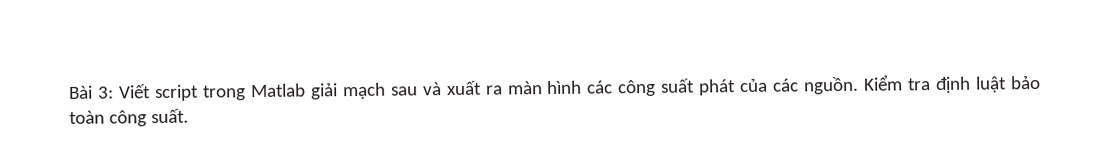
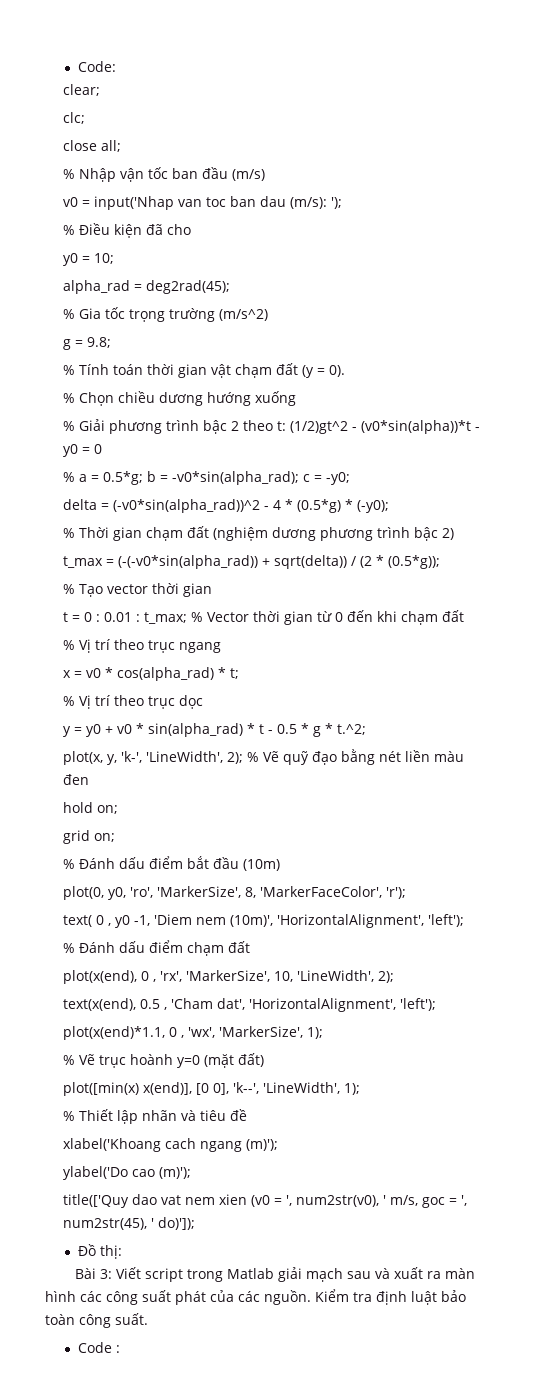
+ Code:
+ clear;
+ clc;
+ close all;
+ % Nhập vận tốc ban đầu (m/s)
+ v0 = input('Nhap van toc ban dau (m/s): ');
+ % Điều kiện đã cho
+ y0 = 10;
+ alpha_rad = deg2rad(45);
+ % Gia tốc trọng trường (m/s^2)
+ g = 9.8;
+ % Tính toán thời gian vật chạm đất (y = 0).
+ % Chọn chiều dương hướng xuống
+ % Giải phương trình bậc 2 theo t: (1/2)gt^2 - (v0*sin(alpha))*t - y0 = 0
+ % a = 0.5*g; b = -v0*sin(alpha_rad); c = -y0;
+ delta = (-v0*sin(alpha_rad))^2 - 4 * (0.5*g) * (-y0);
+ % Thời gian chạm đất (nghiệm dương phương trình bậc 2)
+ t_max = (-(-v0*sin(alpha_rad)) + sqrt(delta)) / (2 * (0.5*g));
+ % Tạo vector thời gian
+ t = 0 : 0.01 : t_max; % Vector thời gian từ 0 đến khi chạm đất
+ % Vị trí theo trục ngang
+ x = v0 * cos(alpha_rad) * t;
+ % Vị trí theo trục dọc
+ y = y0 + v0 * sin(alpha_rad) * t - 0.5 * g * t.^2;
+ plot(x, y, 'k-', 'LineWidth', 2); % Vẽ quỹ đạo bằng nét liền màu đen
+ hold on;
+ grid on;
+ % Đánh dấu điểm bắt đầu (10m)
+ plot(0, y0, 'ro', 'MarkerSize', 8, 'MarkerFaceColor', 'r');
+ text( 0 , y0 -1, 'Diem nem (10m)', 'HorizontalAlignment', 'left');
+ % Đánh dấu điểm chạm đất
+ plot(x(end), 0 , 'rx', 'MarkerSize', 10, 'LineWidth', 2);
+ text(x(end), 0.5 , 'Cham dat', 'HorizontalAlignment', 'left');
+ plot(x(end)*1.1, 0 , 'wx', 'MarkerSize', 1);
+ % Vẽ trục hoành y=0 (mặt đất)
+ plot([min(x) x(end)], [0 0], 'k--', 'LineWidth', 1);
+ % Thiết lập nhãn và tiêu đề
+ xlabel('Khoang cach ngang (m)');
+ ylabel('Do cao (m)');
+ title(['Quy dao vat nem xien (v0 = ', num2str(v0), ' m/s, goc = ', num2str(45), ' do)']);
+ Đồ thị:
+ Code :

